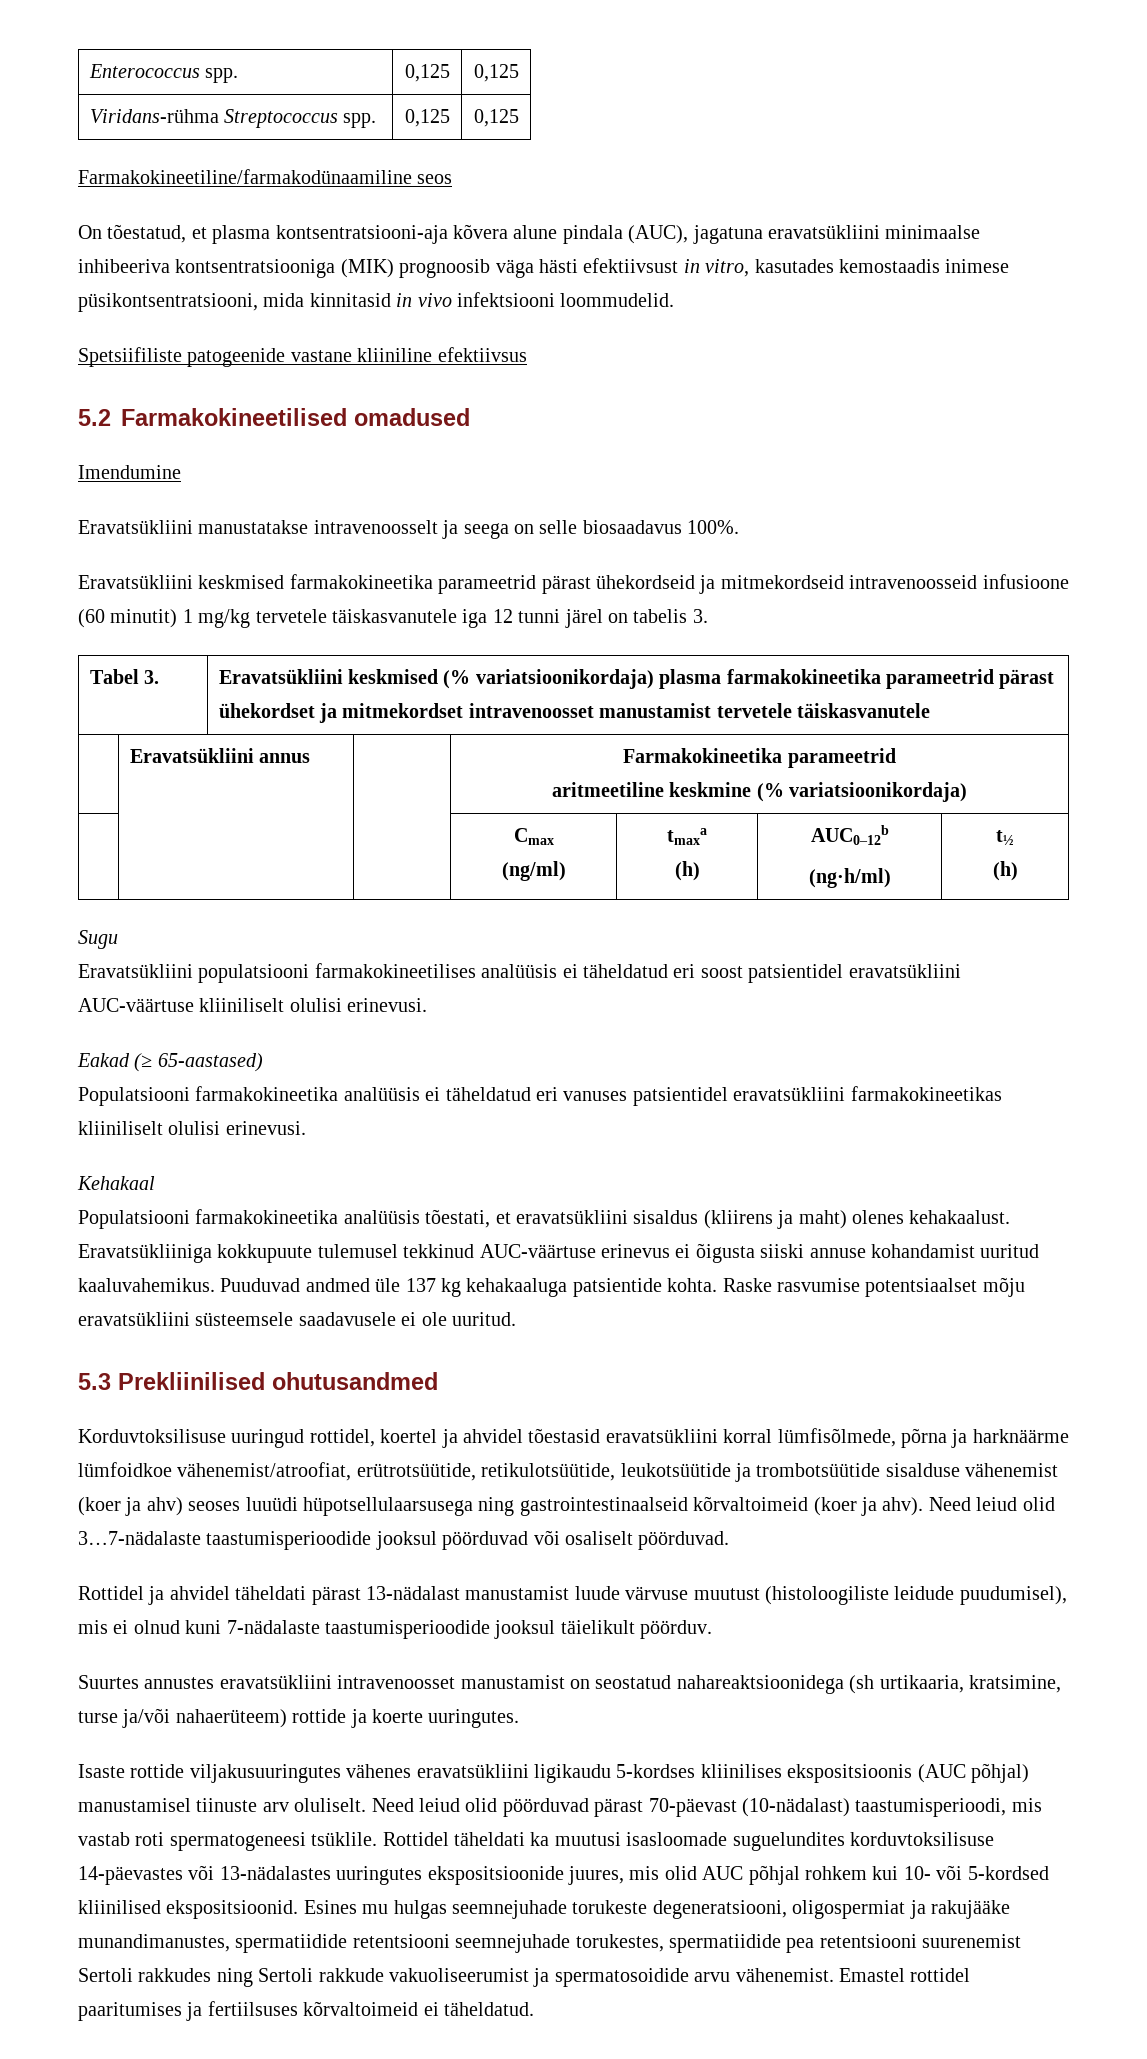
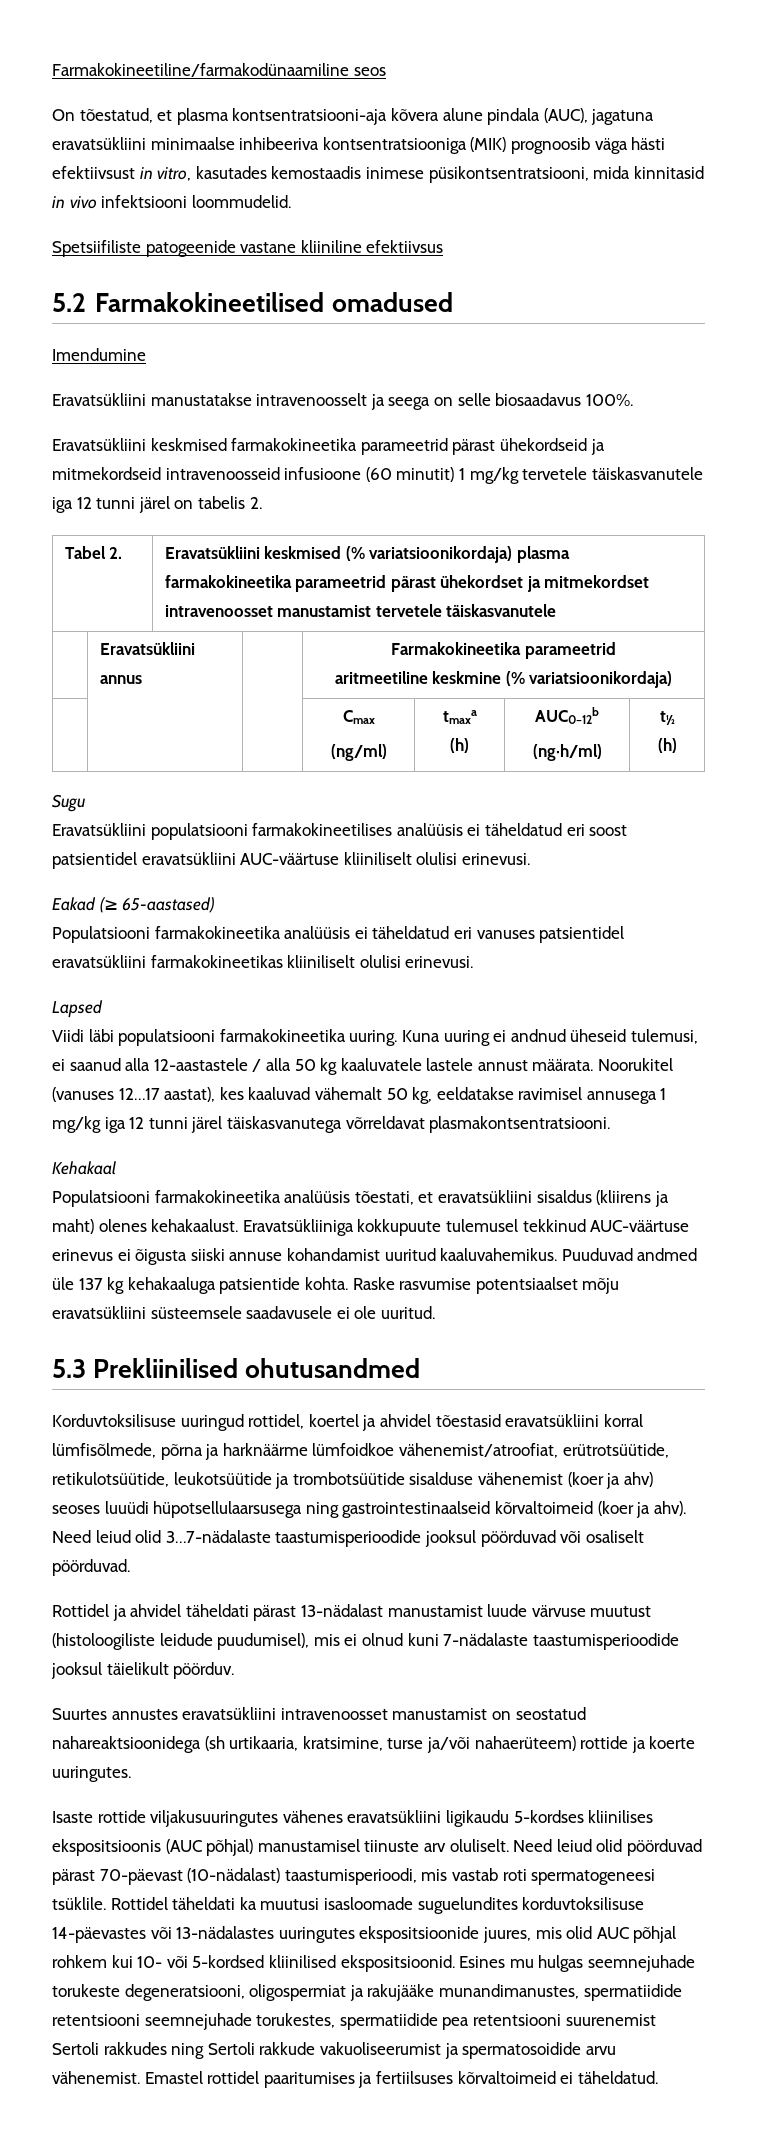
- Enterococcus spp. | 0,125 | 0,125
- Viridans-rühma Streptococcus spp. | 0,125 | 0,125
- Eravatsükliini keskmised farmakokineetika parameetrid pärast ühekordseid ja mitmekordseid intravenoosseid infusioone (60 minutit) 1 mg/kg tervetele täiskasvanutele iga 12 tunni järel on tabelis 3.
+ Eravatsükliini keskmised farmakokineetika parameetrid pärast ühekordseid ja mitmekordseid intravenoosseid infusioone (60 minutit) 1 mg/kg tervetele täiskasvanutele iga 12 tunni järel on tabelis 2.
- Tabel 3. | Eravatsükliini keskmised (% variatsioonikordaja) plasma farmakokineetika parameetrid pärast ühekordset ja mitmekordset intravenoosset manustamist tervetele täiskasvanutele
+ Tabel 2. | Eravatsükliini keskmised (% variatsioonikordaja) plasma farmakokineetika parameetrid pärast ühekordset ja mitmekordset intravenoosset manustamist tervetele täiskasvanutele
+ Lapsed
+ Viidi läbi populatsiooni farmakokineetika uuring. Kuna uuring ei andnud üheseid tulemusi, ei saanud alla 12-aastastele / alla 50 kg kaaluvatele lastele annust määrata. Noorukitel (vanuses 12…17 aastat), kes kaaluvad vähemalt 50 kg, eeldatakse ravimisel annusega 1 mg/kg iga 12 tunni järel täiskasvanutega võrreldavat plasmakontsentratsiooni.

